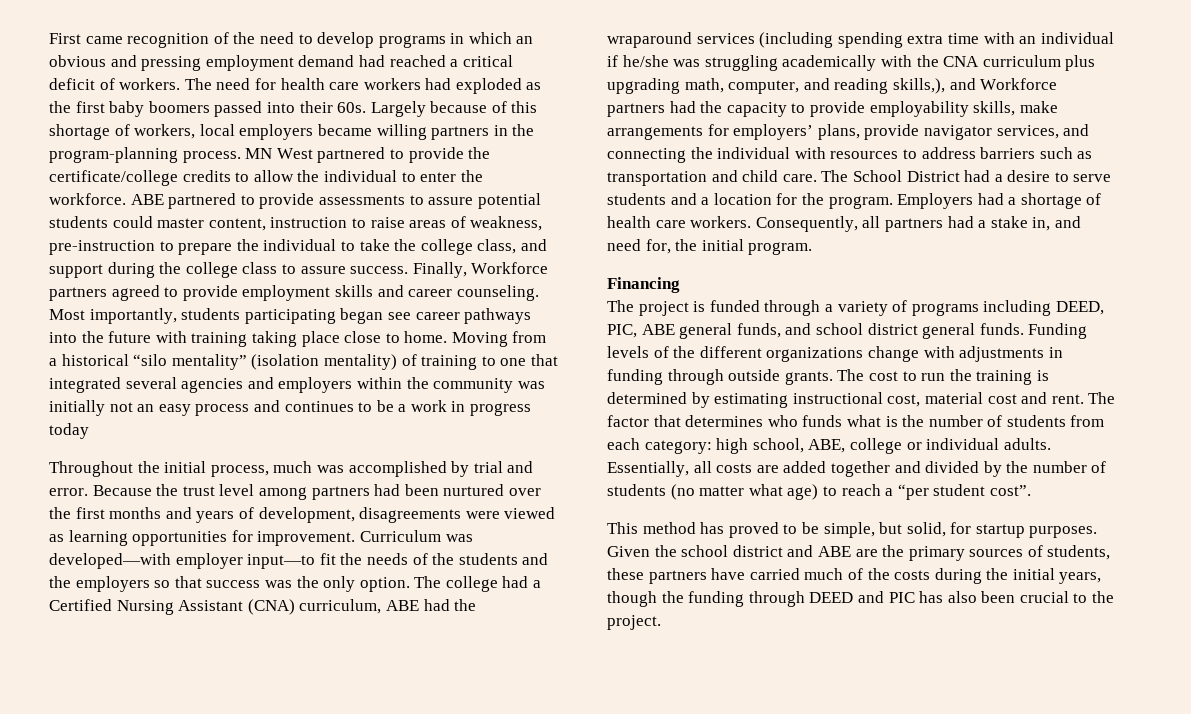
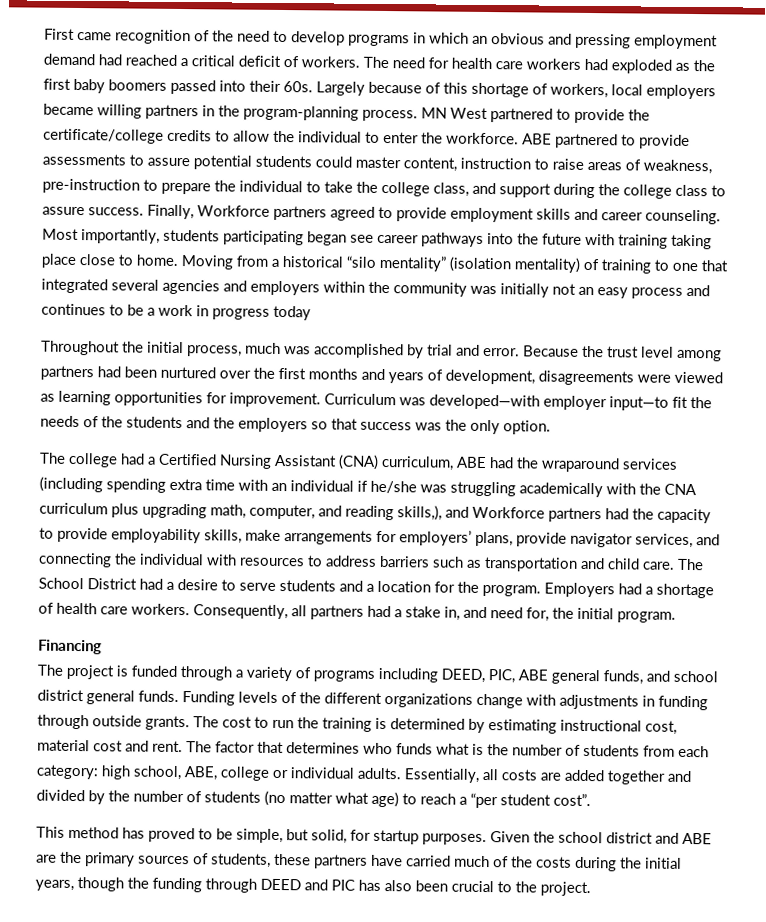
- Curriculum was developed—with employer input—to fit the needs of the students and the employers so that success was the only option. The college had a Certified Nursing Assistant (CNA) curriculum, ABE had the wraparound services (including spending extra time with an individual if he/she was struggling academically with the CNA curriculum plus upgrading math, computer, and reading skills,), and Workforce partners had the capacity to provide employability skills, make arrangements for employers’ plans, provide navigator services, and connecting the individual with resources to address barriers such as transportation and child care.
+ Curriculum was developed—with employer input—to fit the needs of the students and the employers so that success was the only option.
+ The college had a Certified Nursing Assistant (CNA) curriculum, ABE had the wraparound services (including spending extra time with an individual if he/she was struggling academically with the CNA curriculum plus upgrading math, computer, and reading skills,), and Workforce partners had the capacity to provide employability skills, make arrangements for employers’ plans, provide navigator services, and connecting the individual with resources to address barriers such as transportation and child care.

